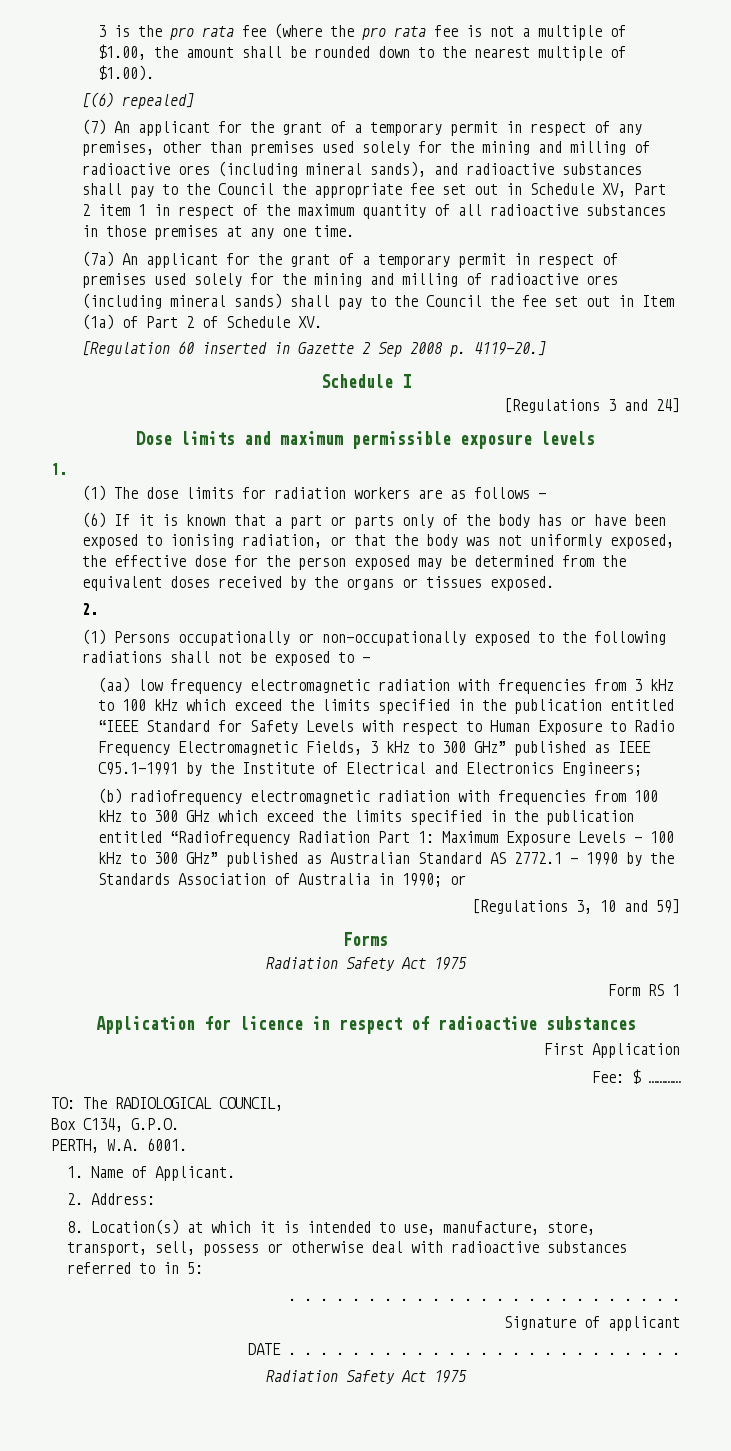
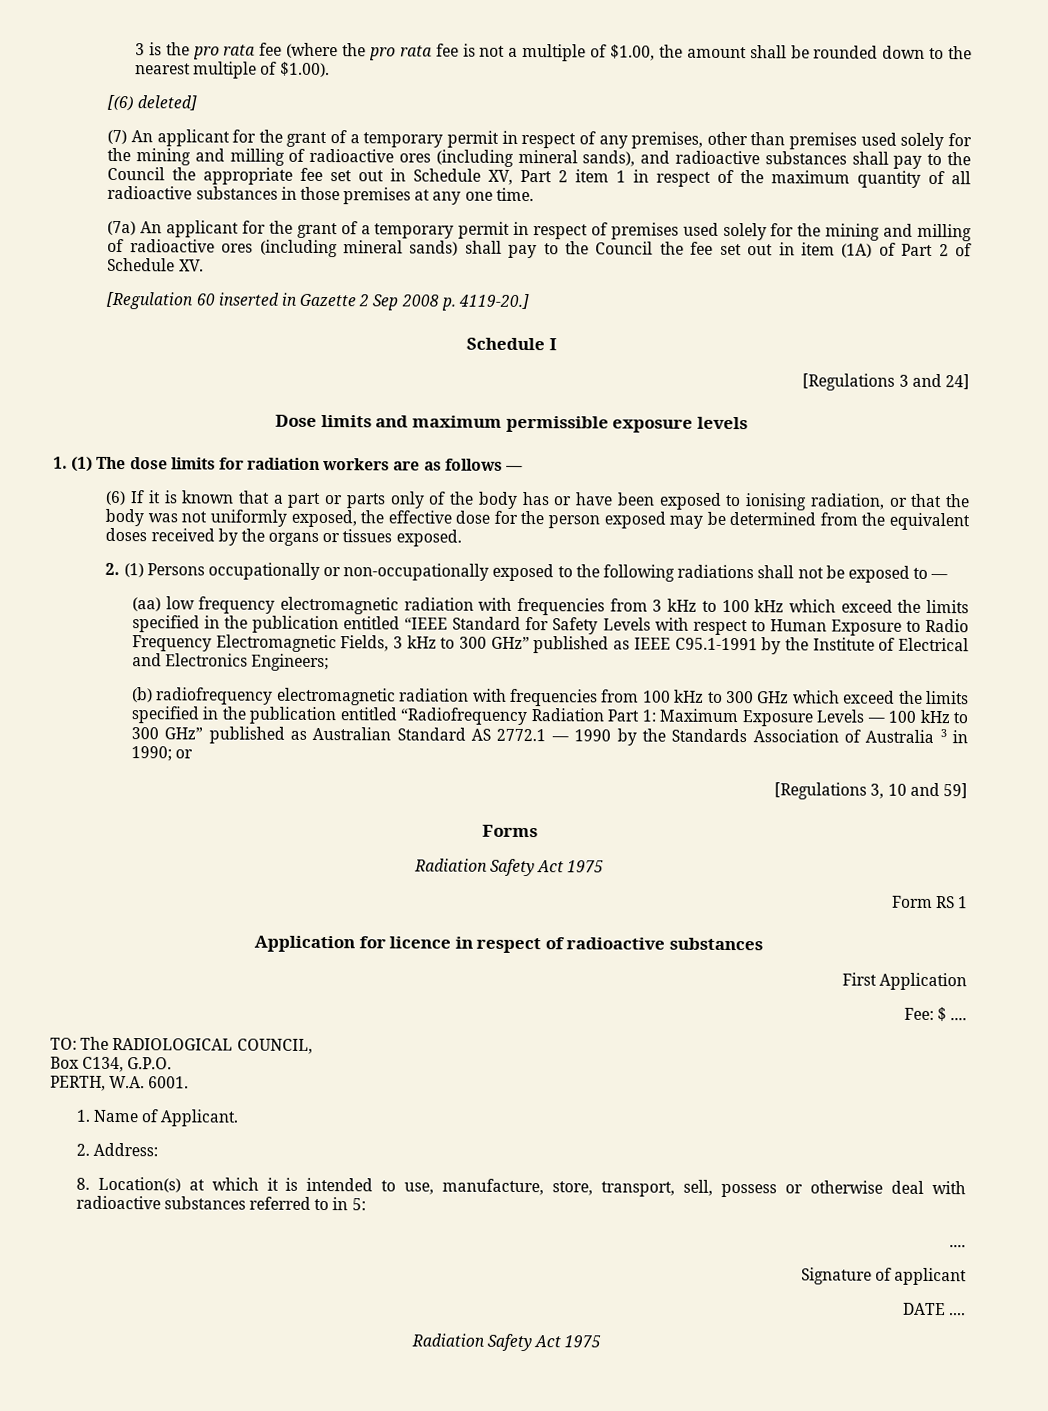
- [(6) repealed]
+ [(6) deleted]
- (7a) An applicant for the grant of a temporary permit in respect of premises used solely for the mining and milling of radioactive ores (including mineral sands) shall pay to the Council the fee set out in Item (1a) of Part 2 of Schedule XV.
+ (7a) An applicant for the grant of a temporary permit in respect of premises used solely for the mining and milling of radioactive ores (including mineral sands) shall pay to the Council the fee set out in item (1A) of Part 2 of Schedule XV.
  Dose limits and maximum permissible exposure levels
- 1.
- (1) The dose limits for radiation workers are as follows —
+ 1. (1) The dose limits for radiation workers are as follows —
  (6) If it is known that a part or parts only of the body has or have been exposed to ionising radiation, or that the body was not uniformly exposed, the effective dose for the person exposed may be determined from the equivalent doses received by the organs or tissues exposed.
- 2.
- (1) Persons occupationally or non-occupationally exposed to the following radiations shall not be exposed to —
+ 2. (1) Persons occupationally or non-occupationally exposed to the following radiations shall not be exposed to —
- (b) radiofrequency electromagnetic radiation with frequencies from 100 kHz to 300 GHz which exceed the limits specified in the publication entitled “Radiofrequency Radiation Part 1: Maximum Exposure Levels — 100 kHz to 300 GHz” published as Australian Standard AS 2772.1 — 1990 by the Standards Association of Australia in 1990; or
+ (b) radiofrequency electromagnetic radiation with frequencies from 100 kHz to 300 GHz which exceed the limits specified in the publication entitled “Radiofrequency Radiation Part 1: Maximum Exposure Levels — 100 kHz to 300 GHz” published as Australian Standard AS 2772.1 — 1990 by the Standards Association of Australia 3 in 1990; or
- Fee: $ …………
+ Fee: $ ....
  8. Location(s) at which it is intended to use, manufacture, store, transport, sell, possess or otherwise deal with radioactive substances referred to in 5:
- . . . . . . . . . . . . . . . . . . . . . . . . .
+ ....
  Signature of applicant
- DATE . . . . . . . . . . . . . . . . . . . . . . . . .
+ DATE ....

